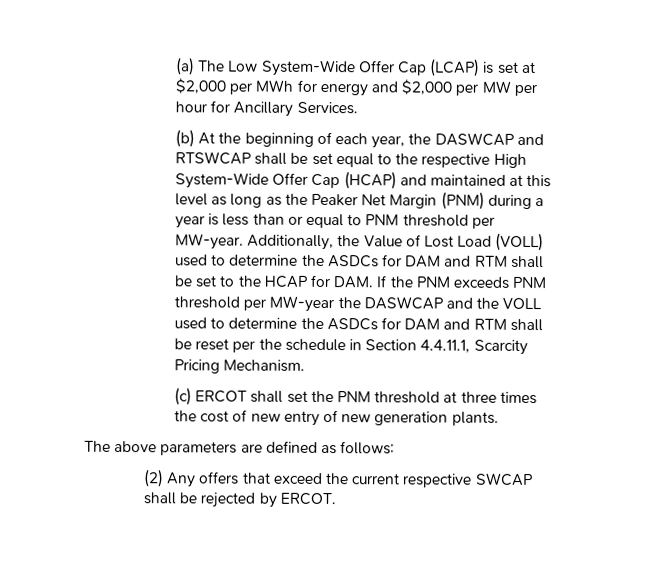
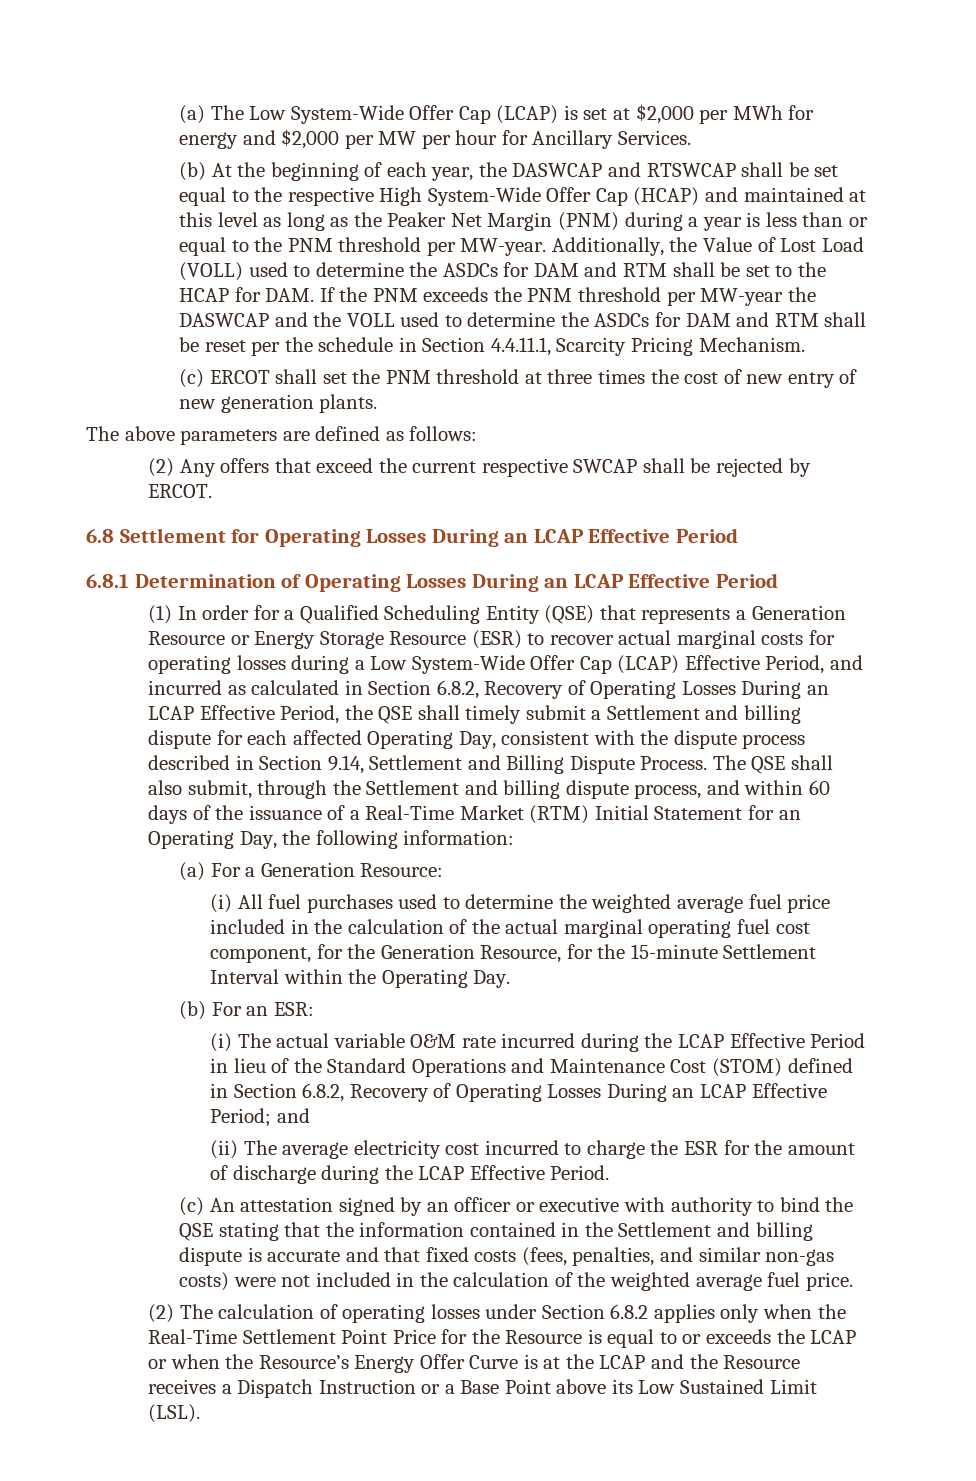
- (b) At the beginning of each year, the DASWCAP and RTSWCAP shall be set equal to the respective High System-Wide Offer Cap (HCAP) and maintained at this level as long as the Peaker Net Margin (PNM) during a year is less than or equal to PNM threshold per MW-year.
+ (b) At the beginning of each year, the DASWCAP and RTSWCAP shall be set equal to the respective High System-Wide Offer Cap (HCAP) and maintained at this level as long as the Peaker Net Margin (PNM) during a year is less than or equal to the PNM threshold per MW-year.
- Additionally, the Value of Lost Load (VOLL) used to determine the ASDCs for DAM and RTM shall be set to the HCAP for DAM. If the PNM exceeds PNM threshold per MW-year the DASWCAP and the VOLL used to determine the ASDCs for DAM and RTM shall be reset per the schedule in Section 4.4.11.1, Scarcity Pricing Mechanism.
+ Additionally, the Value of Lost Load (VOLL) used to determine the ASDCs for DAM and RTM shall be set to the HCAP for DAM. If the PNM exceeds the PNM threshold per MW-year the DASWCAP and the VOLL used to determine the ASDCs for DAM and RTM shall be reset per the schedule in Section 4.4.11.1, Scarcity Pricing Mechanism.
+ 6.8 Settlement for Operating Losses During an LCAP Effective Period
+ 6.8.1 Determination of Operating Losses During an LCAP Effective Period
+ (1) In order for a Qualified Scheduling Entity (QSE) that represents a Generation Resource or Energy Storage Resource (ESR) to recover actual marginal costs for operating losses during a Low System-Wide Offer Cap (LCAP) Effective Period, and incurred as calculated in Section 6.8.2, Recovery of Operating Losses During an LCAP Effective Period, the QSE shall timely submit a Settlement and billing dispute for each affected Operating Day, consistent with the dispute process described in Section 9.14, Settlement and Billing Dispute Process. The QSE shall also submit, through the Settlement and billing dispute process, and within 60 days of the issuance of a Real-Time Market (RTM) Initial Statement for an Operating Day, the following information:
+ (a) For a Generation Resource:
+ (i) All fuel purchases used to determine the weighted average fuel price included in the calculation of the actual marginal operating fuel cost component, for the Generation Resource, for the 15-minute Settlement Interval within the Operating Day.
+ (b) For an ESR:
+ (i) The actual variable O&M rate incurred during the LCAP Effective Period in lieu of the Standard Operations and Maintenance Cost (STOM) defined in Section 6.8.2, Recovery of Operating Losses During an LCAP Effective Period; and
+ (ii) The average electricity cost incurred to charge the ESR for the amount of discharge during the LCAP Effective Period.
+ (c) An attestation signed by an officer or executive with authority to bind the QSE stating that the information contained in the Settlement and billing dispute is accurate and that fixed costs (fees, penalties, and similar non-gas costs) were not included in the calculation of the weighted average fuel price.
+ (2) The calculation of operating losses under Section 6.8.2 applies only when the Real-Time Settlement Point Price for the Resource is equal to or exceeds the LCAP or when the Resource’s Energy Offer Curve is at the LCAP and the Resource receives a Dispatch Instruction or a Base Point above its Low Sustained Limit (LSL).

